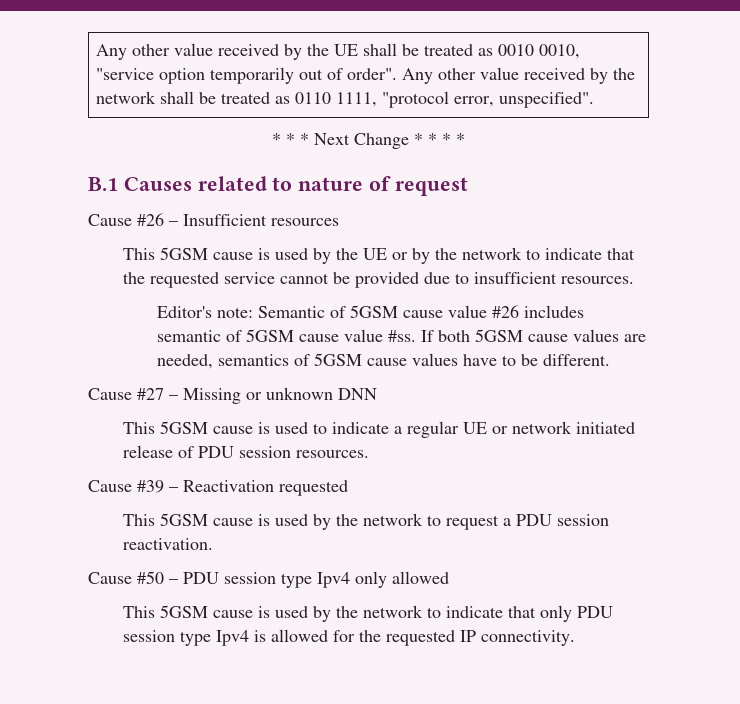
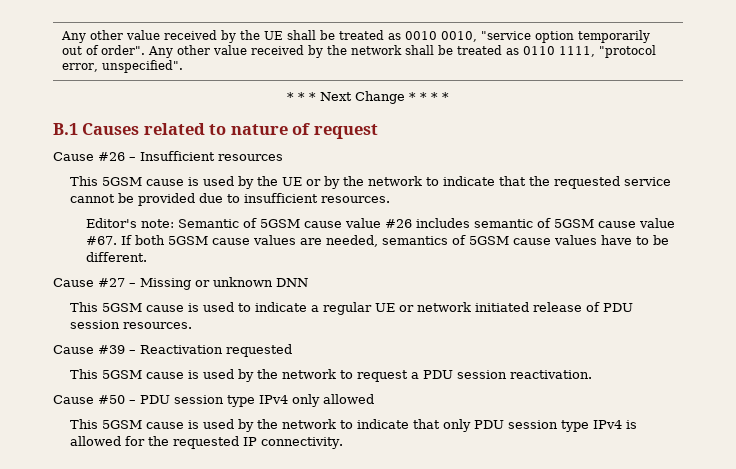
- Editor's note: Semantic of 5GSM cause value #26 includes semantic of 5GSM cause value #ss.
+ Editor's note: Semantic of 5GSM cause value #26 includes semantic of 5GSM cause value #67.
- Cause #50 – PDU session type Ipv4 only allowed
+ Cause #50 – PDU session type IPv4 only allowed
- This 5GSM cause is used by the network to indicate that only PDU session type Ipv4 is allowed for the requested IP connectivity.
+ This 5GSM cause is used by the network to indicate that only PDU session type IPv4 is allowed for the requested IP connectivity.

